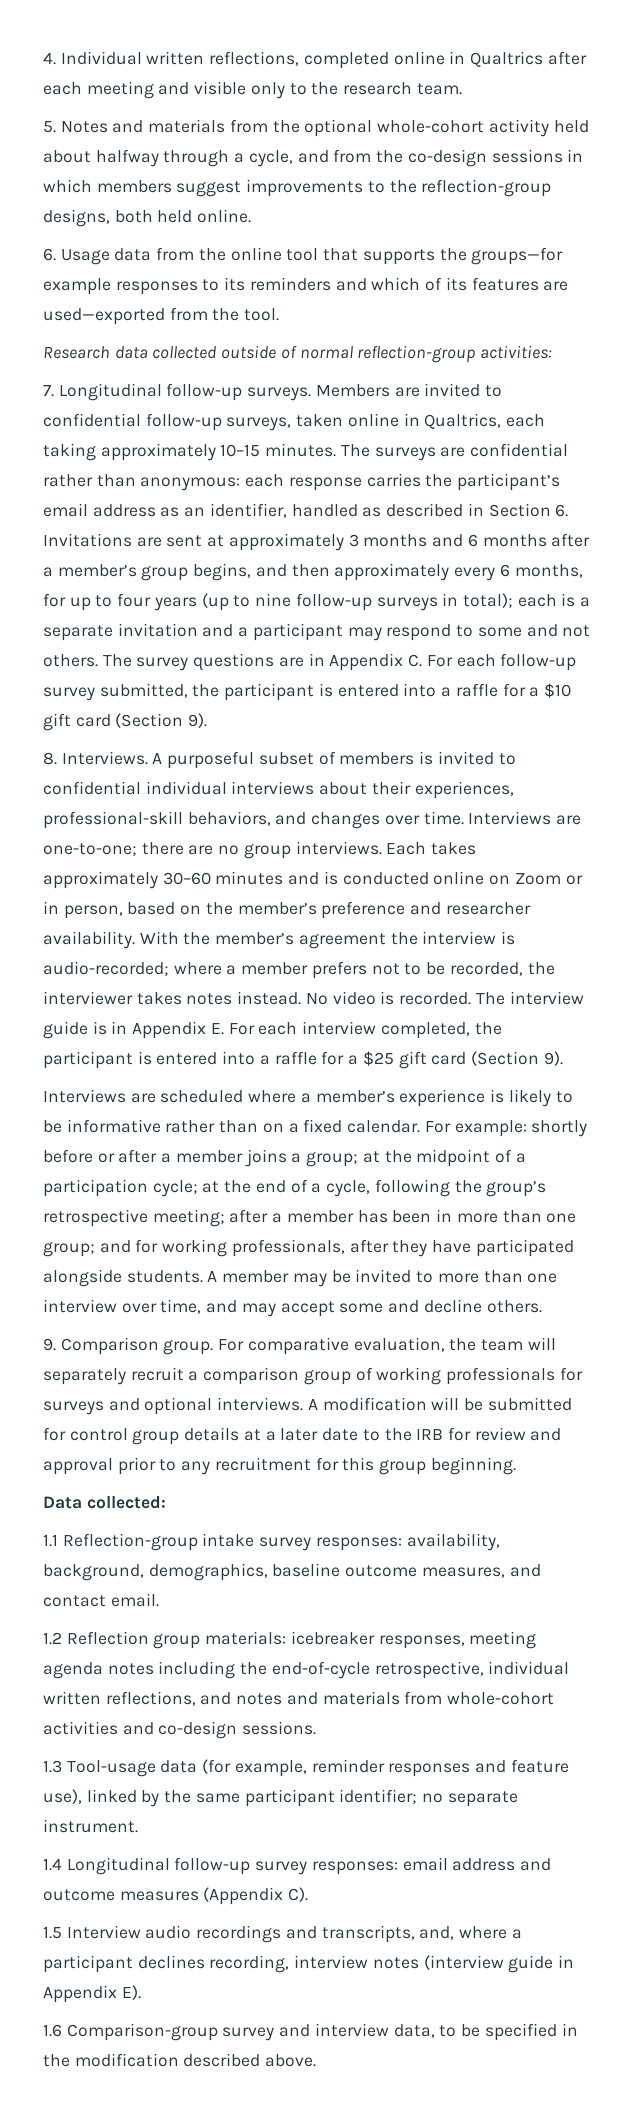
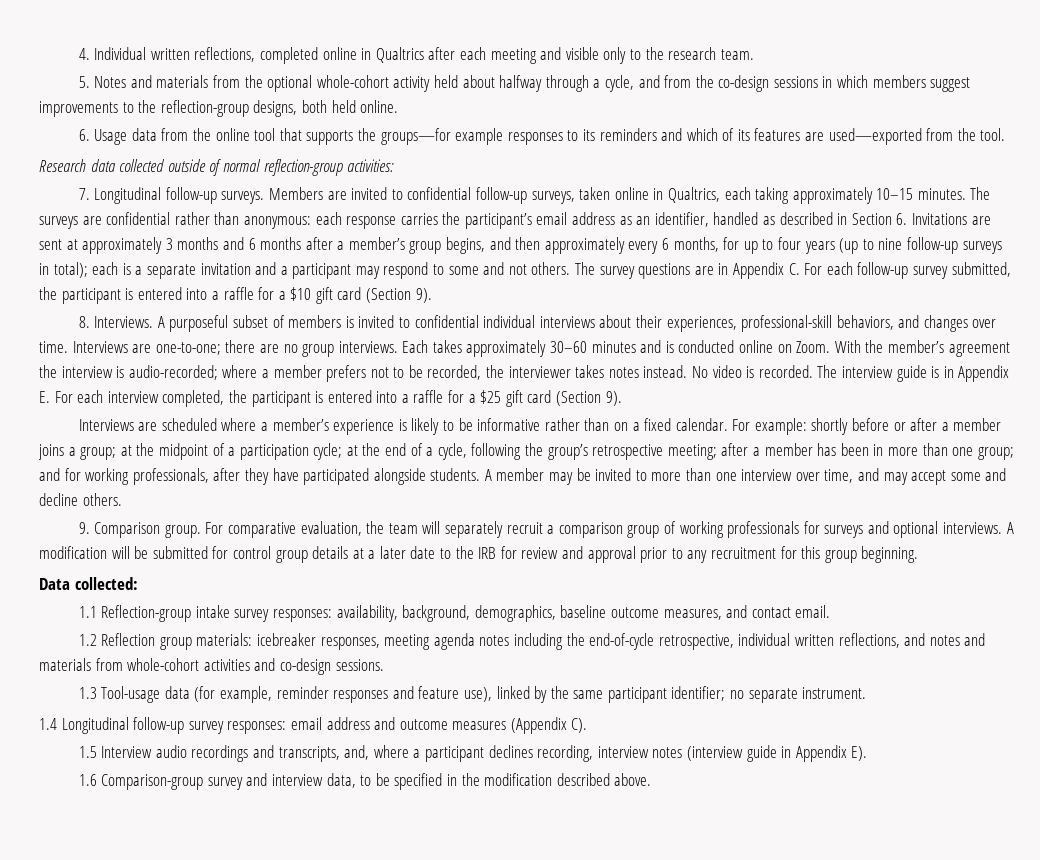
- Each takes approximately 30–60 minutes and is conducted online on Zoom or in person, based on the member’s preference and researcher availability.
+ Each takes approximately 30–60 minutes and is conducted online on Zoom.

